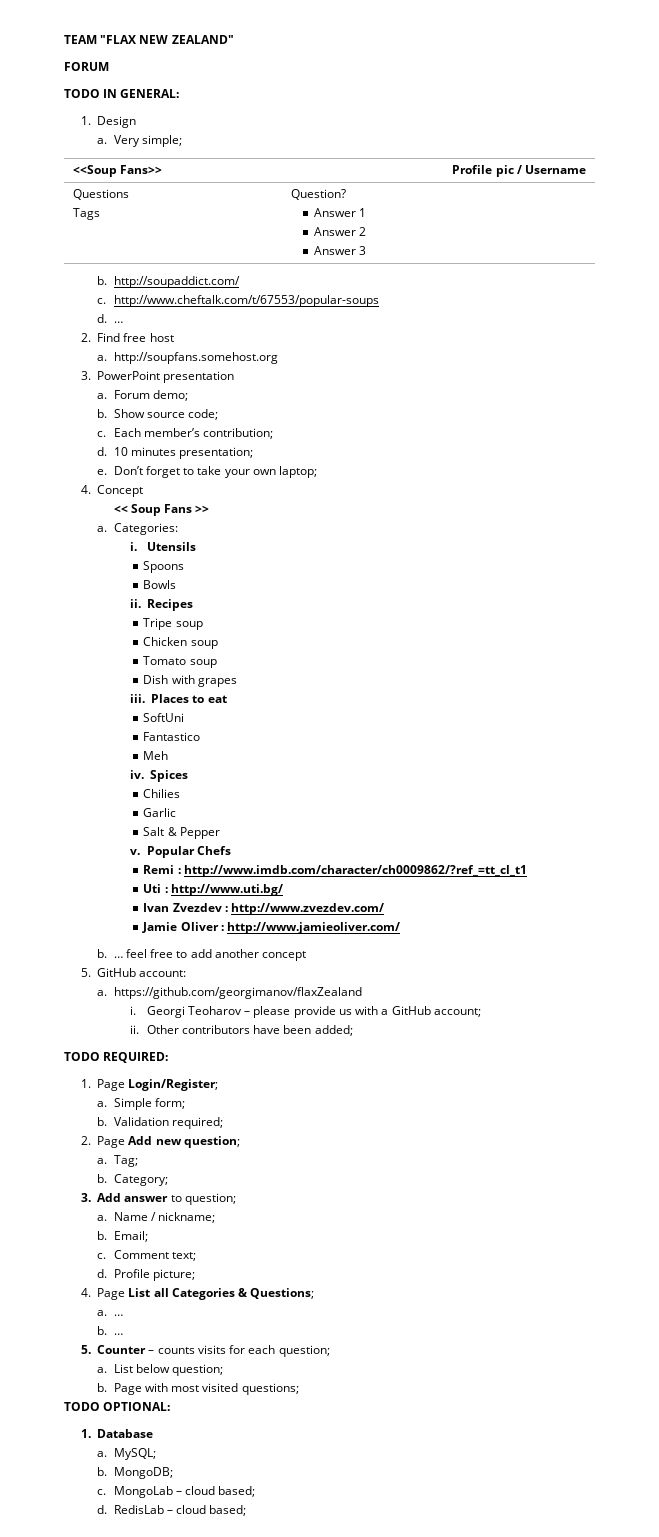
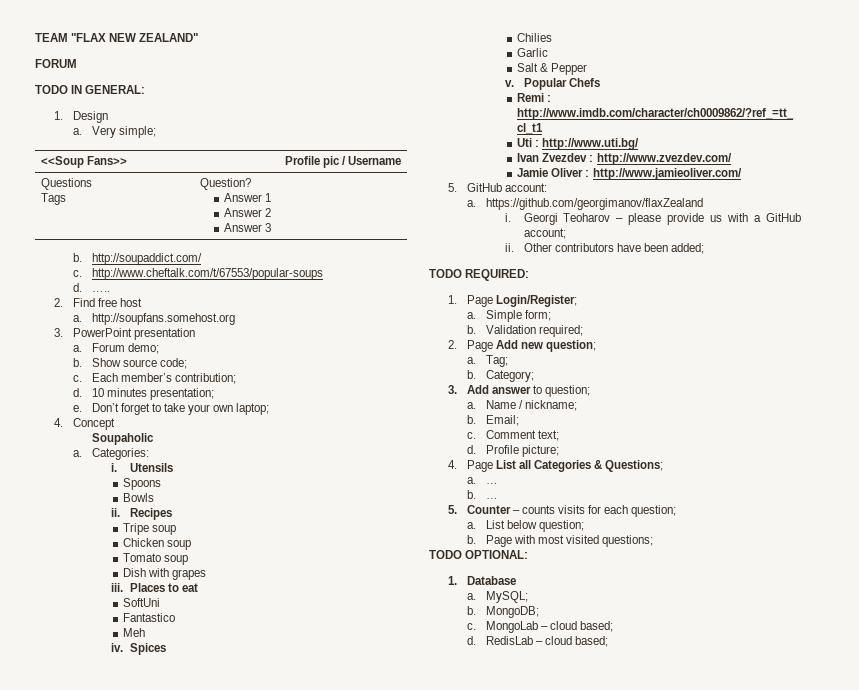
- d. …
+ d. …..
- << Soup Fans >>
+ Soupaholic
- b. … feel free to add another concept

